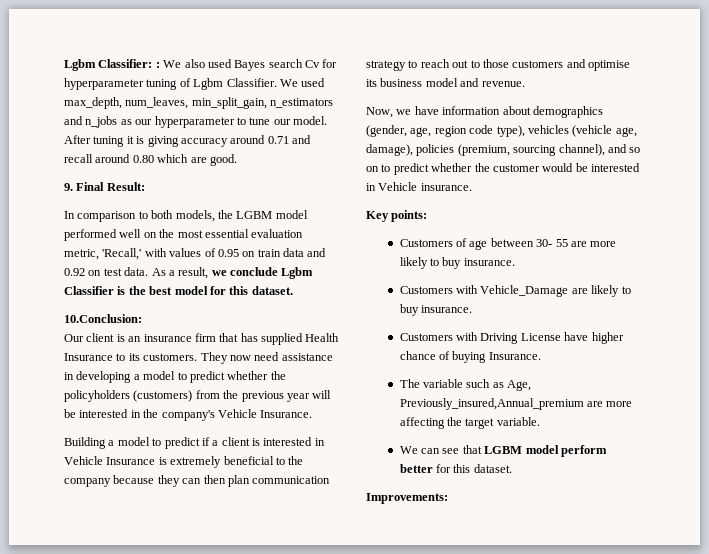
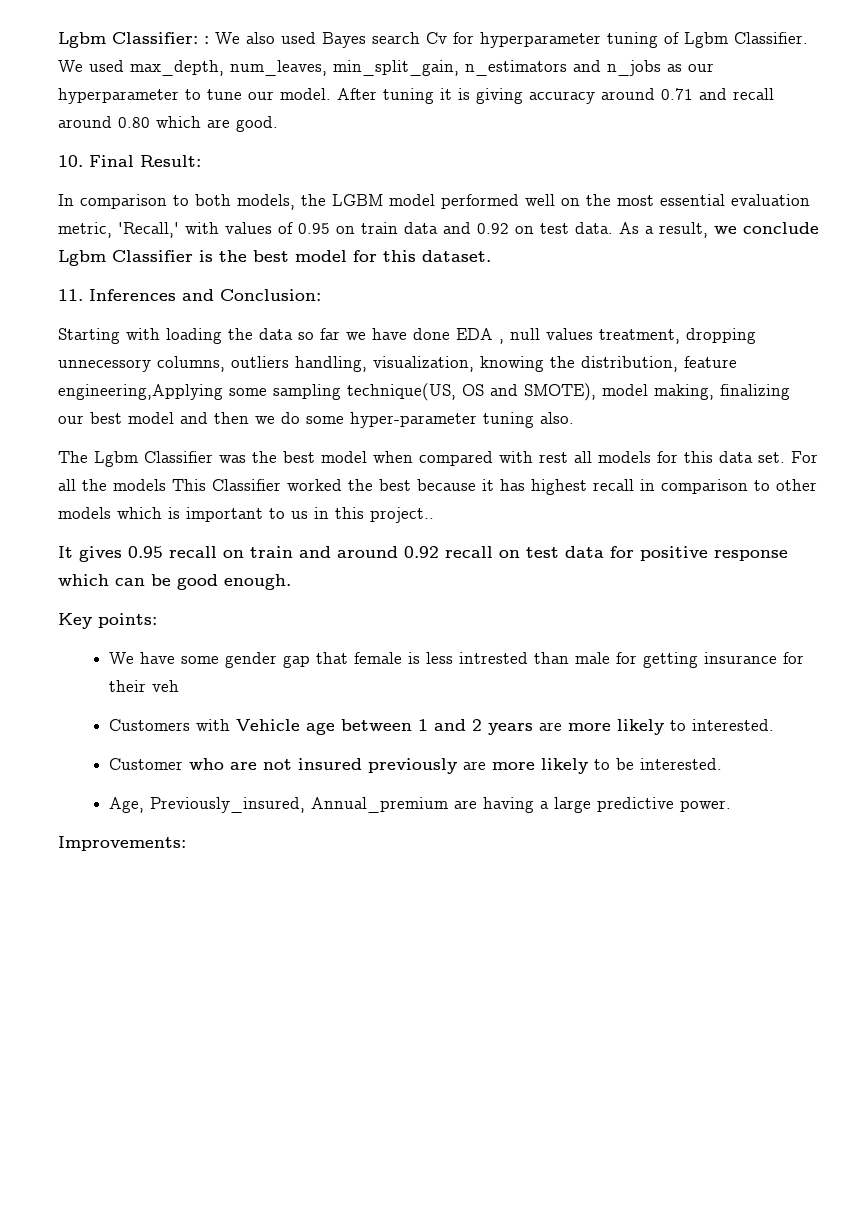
- 9. Final Result:
+ 10. Final Result:
- 10.Conclusion:
- Our client is an insurance firm that has supplied Health Insurance to its customers. They now need assistance in developing a model to predict whether the policyholders (customers) from the previous year will be interested in the company's Vehicle Insurance.
- Building a model to predict if a client is interested in Vehicle Insurance is extremely beneficial to the company because they can then plan communication strategy to reach out to those customers and optimise its business model and revenue.
- Now, we have information about demographics (gender, age, region code type), vehicles (vehicle age, damage), policies (premium, sourcing channel), and so on to predict whether the customer would be interested in Vehicle insurance.
+ 11. Inferences and Conclusion:
+ Starting with loading the data so far we have done EDA , null values treatment, dropping unnecessory columns, outliers handling, visualization, knowing the distribution, feature engineering,Applying some sampling technique(US, OS and SMOTE), model making, finalizing our best model and then we do some hyper-parameter tuning also.
+ The Lgbm Classifier was the best model when compared with rest all models for this data set. For all the models This Classifier worked the best because it has highest recall in comparison to other models which is important to us in this project..
+ It gives 0.95 recall on train and around 0.92 recall on test data for positive response which can be good enough.
  Key points:
- Customers of age between 30- 55 are more likely to buy insurance.
- Customers with Vehicle_Damage are likely to buy insurance.
- Customers with Driving License have higher chance of buying Insurance.
- The variable such as Age, Previously_insured,Annual_premium are more affecting the target variable.
- We can see that LGBM model perform better for this dataset.
+ We have some gender gap that female is less intrested than male for getting insurance for their veh
+ Customers with Vehicle age between 1 and 2 years are more likely to interested.
+ Customer who are not insured previously are more likely to be interested.
+ Age, Previously_insured, Annual_premium are having a large predictive power.

